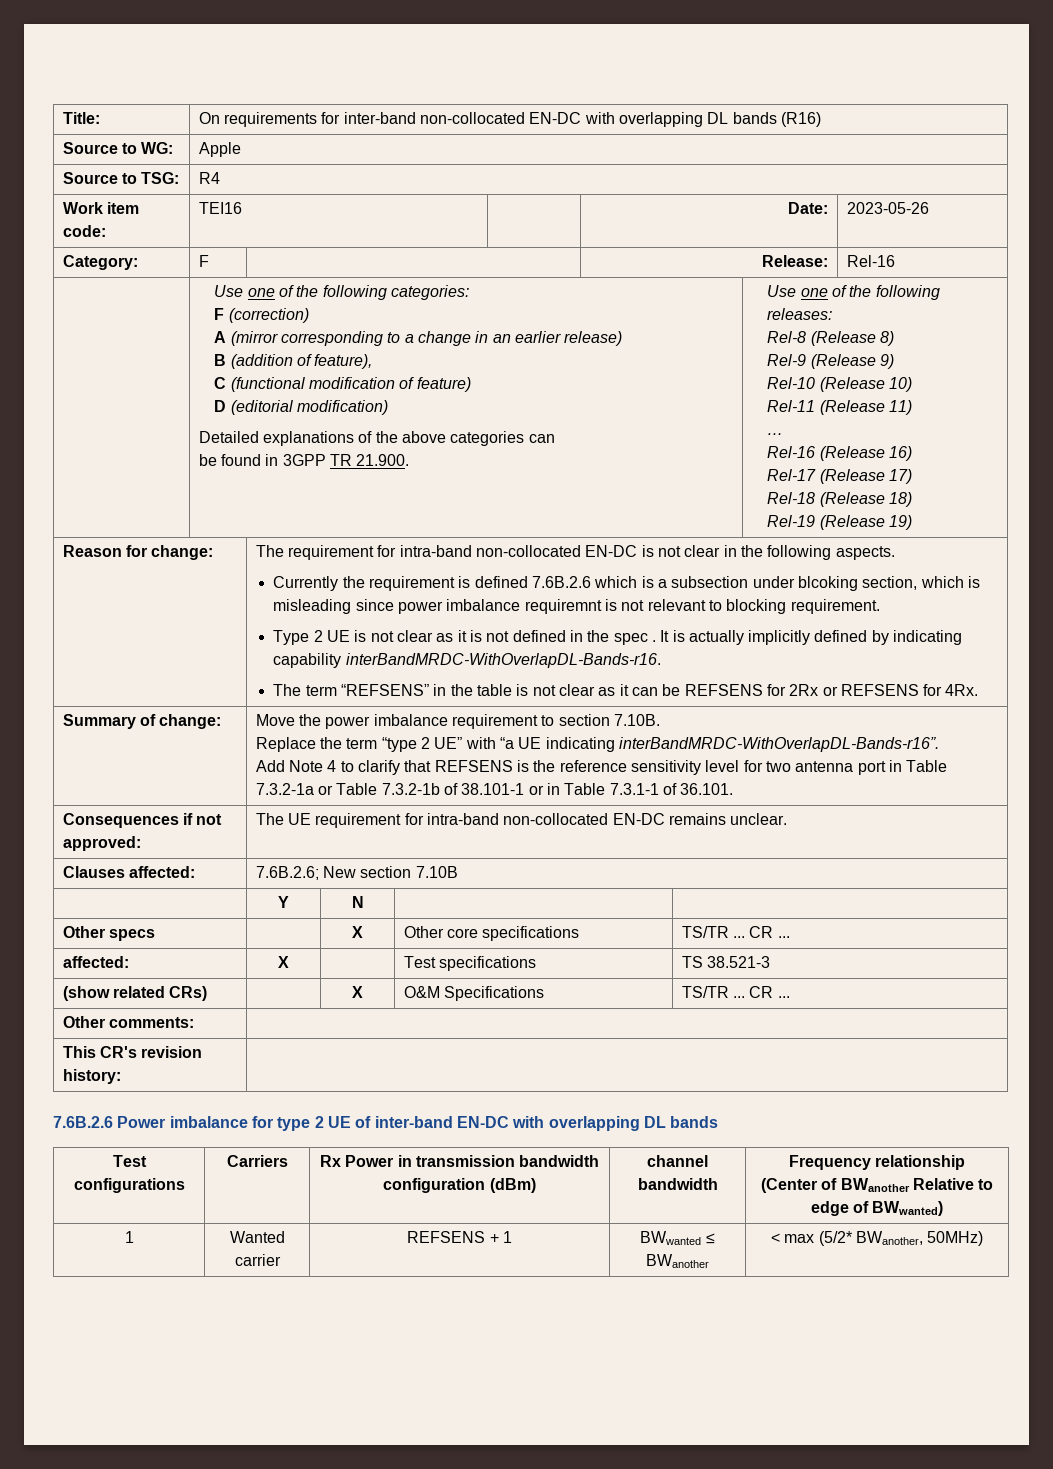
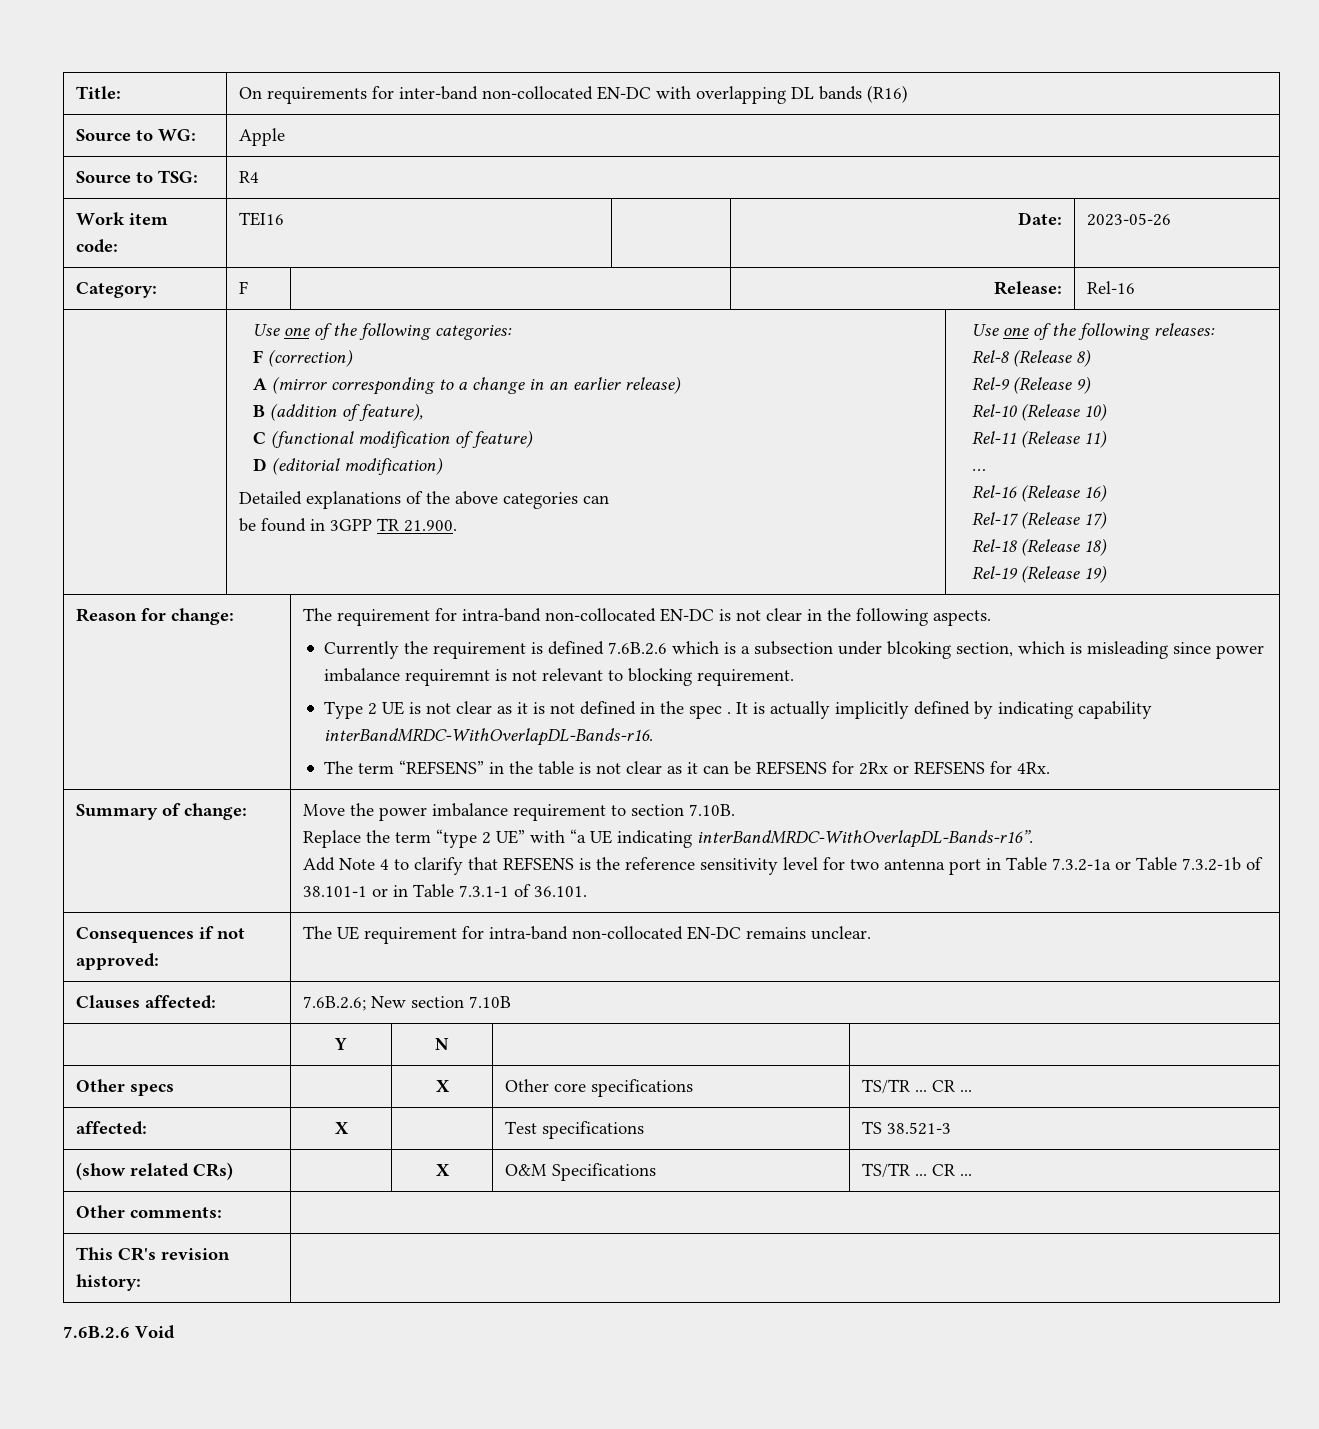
- 7.6B.2.6 Power imbalance for type 2 UE of inter-band EN-DC with overlapping DL bands
- Test configurations | Carriers | Rx Power in transmission bandwidth configuration (dBm) | channel bandwidth | Frequency relationship
- (Center of BWanother Relative to edge of BWwanted)
- 1 | Wanted carrier | REFSENS + 1 | BWwanted ≤ BWanother | < max (5/2* BWanother, 50MHz)
+ 7.6B.2.6 Void

